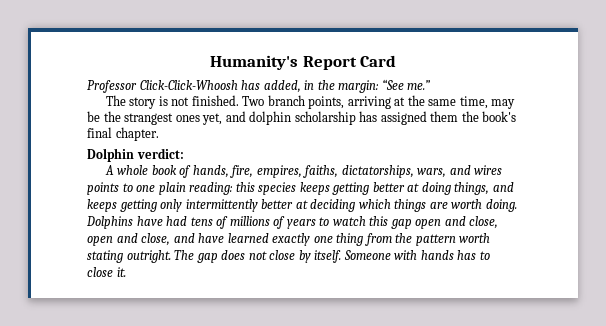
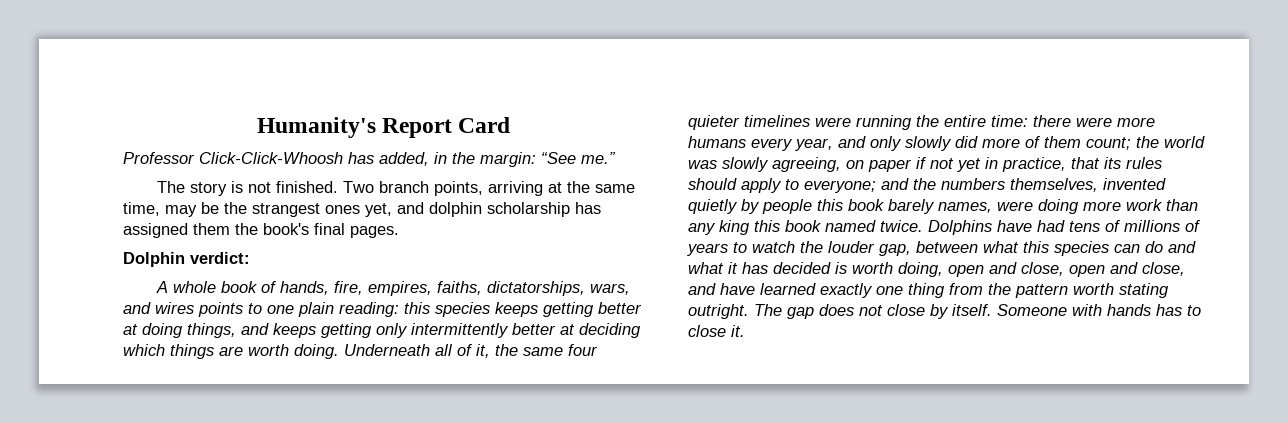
- Two branch points, arriving at the same time, may be the strangest ones yet, and dolphin scholarship has assigned them the book's final chapter.
+ Two branch points, arriving at the same time, may be the strangest ones yet, and dolphin scholarship has assigned them the book's final pages.
+ Underneath all of it, the same four quieter timelines were running the entire time: there were more humans every year, and only slowly did more of them count; the world was slowly agreeing, on paper if not yet in practice, that its rules should apply to everyone; and the numbers themselves, invented quietly by people this book barely names, were doing more work than any king this book named twice.
- Dolphins have had tens of millions of years to watch this gap open and close, open and close, and have learned exactly one thing from the pattern worth stating outright.
+ Dolphins have had tens of millions of years to watch the louder gap, between what this species can do and what it has decided is worth doing, open and close, open and close, and have learned exactly one thing from the pattern worth stating outright.

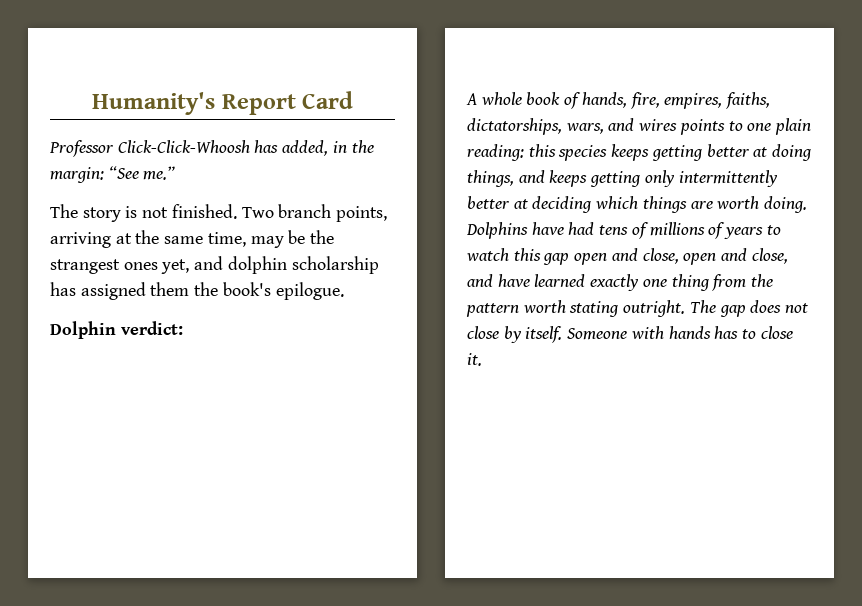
- Two branch points, arriving at the same time, may be the strangest ones yet, and dolphin scholarship has assigned them the book's final pages.
+ Two branch points, arriving at the same time, may be the strangest ones yet, and dolphin scholarship has assigned them the book's epilogue.
- Underneath all of it, the same four quieter timelines were running the entire time: there were more humans every year, and only slowly did more of them count; the world was slowly agreeing, on paper if not yet in practice, that its rules should apply to everyone; and the numbers themselves, invented quietly by people this book barely names, were doing more work than any king this book named twice.
- Dolphins have had tens of millions of years to watch the louder gap, between what this species can do and what it has decided is worth doing, open and close, open and close, and have learned exactly one thing from the pattern worth stating outright.
+ Dolphins have had tens of millions of years to watch this gap open and close, open and close, and have learned exactly one thing from the pattern worth stating outright.

